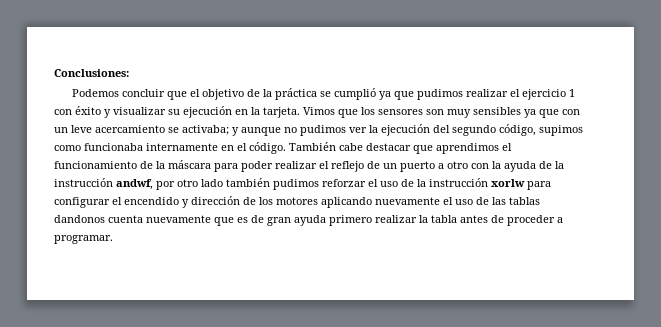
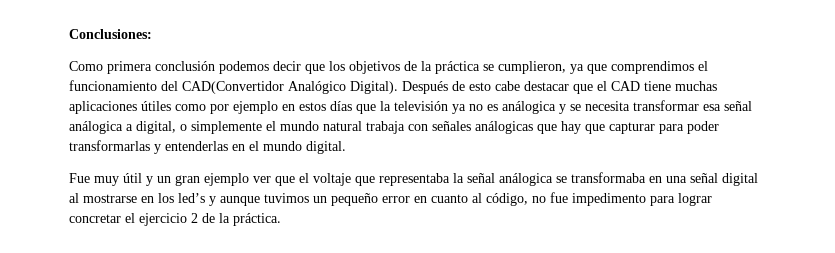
- Podemos concluir que el objetivo de la práctica se cumplió ya que pudimos realizar el ejercicio 1 con éxito y visualizar su ejecución en la tarjeta. Vimos que los sensores son muy sensibles ya que con un leve acercamiento se activaba; y aunque no pudimos ver la ejecución del segundo código, supimos como funcionaba internamente en el código. También cabe destacar que aprendimos el funcionamiento de la máscara para poder realizar el reflejo de un puerto a otro con la ayuda de la instrucción andwf, por otro lado también pudimos reforzar el uso de la instrucción xorlw para configurar el encendido y dirección de los motores aplicando nuevamente el uso de las tablas dandonos cuenta nuevamente que es de gran ayuda primero realizar la tabla antes de proceder a programar.
+ Como primera conclusión podemos decir que los objetivos de la práctica se cumplieron, ya que comprendimos el funcionamiento del CAD(Convertidor Analógico Digital). Después de esto cabe destacar que el CAD tiene muchas aplicaciones útiles como por ejemplo en estos días que la televisión ya no es análogica y se necesita transformar esa señal análogica a digital, o simplemente el mundo natural trabaja con señales análogicas que hay que capturar para poder transformarlas y entenderlas en el mundo digital.
+ Fue muy útil y un gran ejemplo ver que el voltaje que representaba la señal análogica se transformaba en una señal digital al mostrarse en los led’s y aunque tuvimos un pequeño error en cuanto al código, no fue impedimento para lograr concretar el ejercicio 2 de la práctica.

